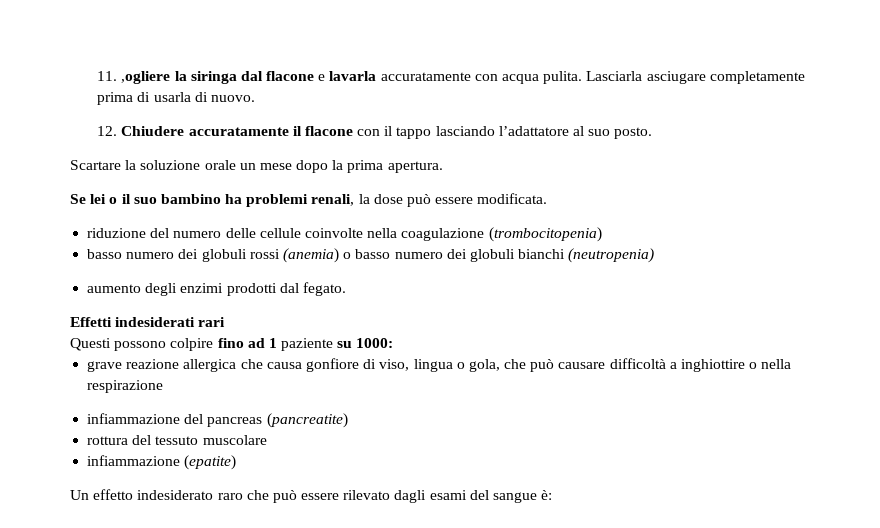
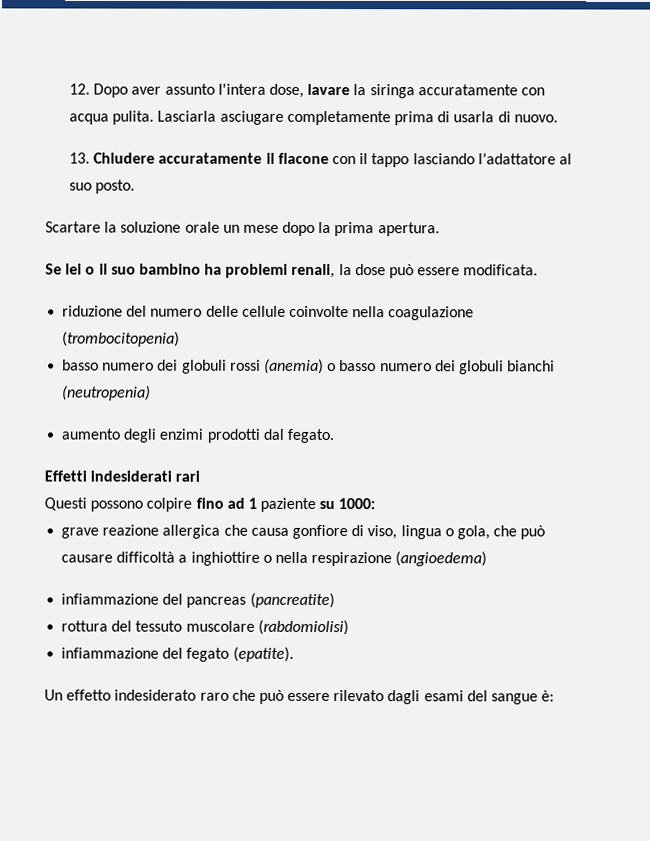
- 11. ,ogliere la siringa dal flacone e lavarla accuratamente con acqua pulita.
+ 12. Dopo aver assunto l'intera dose, lavare la siringa accuratamente con acqua pulita.
- 12. Chiudere accuratamente il flacone con il tappo lasciando l’adattatore al suo posto.
+ 13. Chiudere accuratamente il flacone con il tappo lasciando l’adattatore al suo posto.
- grave reazione allergica che causa gonfiore di viso, lingua o gola, che può causare difficoltà a inghiottire o nella respirazione
+ grave reazione allergica che causa gonfiore di viso, lingua o gola, che può causare difficoltà a inghiottire o nella respirazione (angioedema)
- rottura del tessuto muscolare
- infiammazione (epatite)
+ rottura del tessuto muscolare (rabdomiolisi)
+ infiammazione del fegato (epatite).

